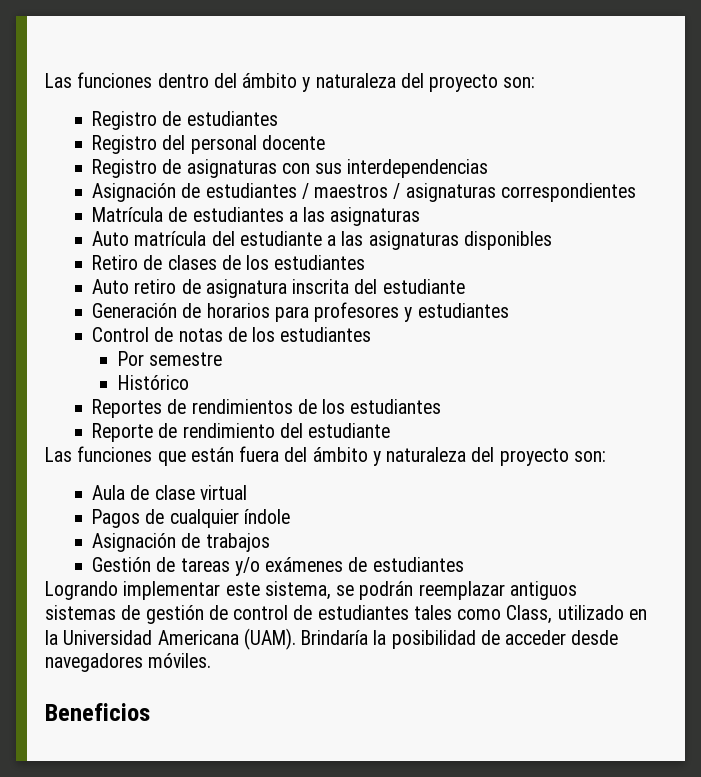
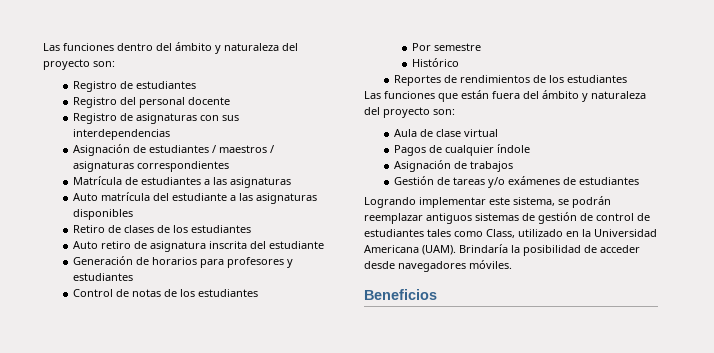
- Reporte de rendimiento del estudiante

